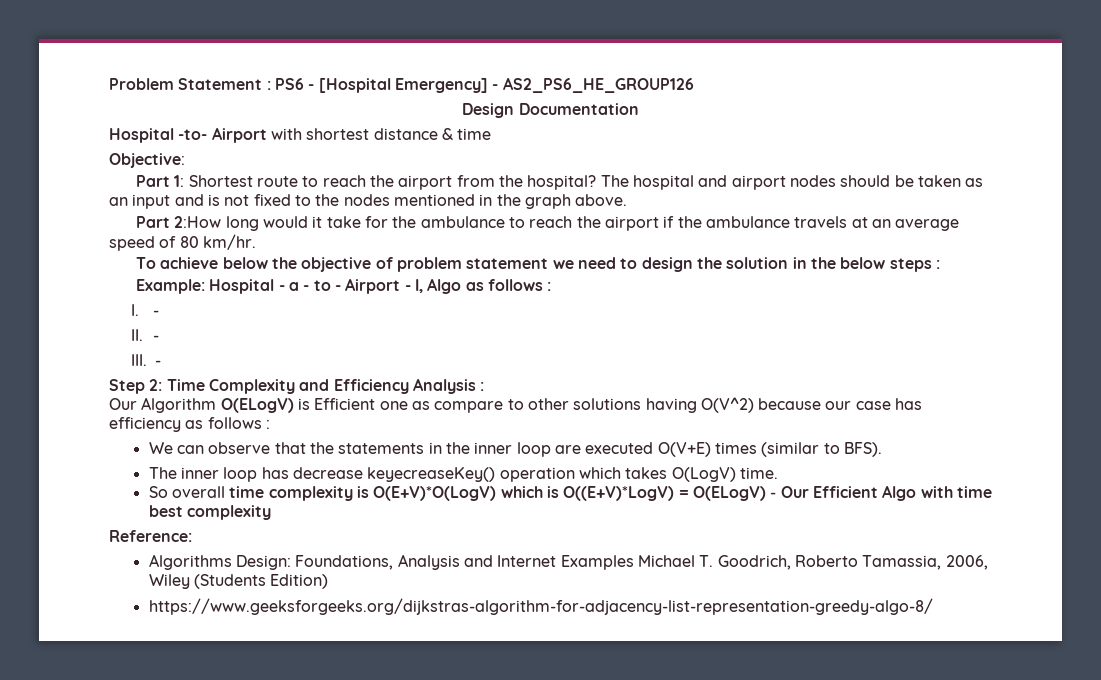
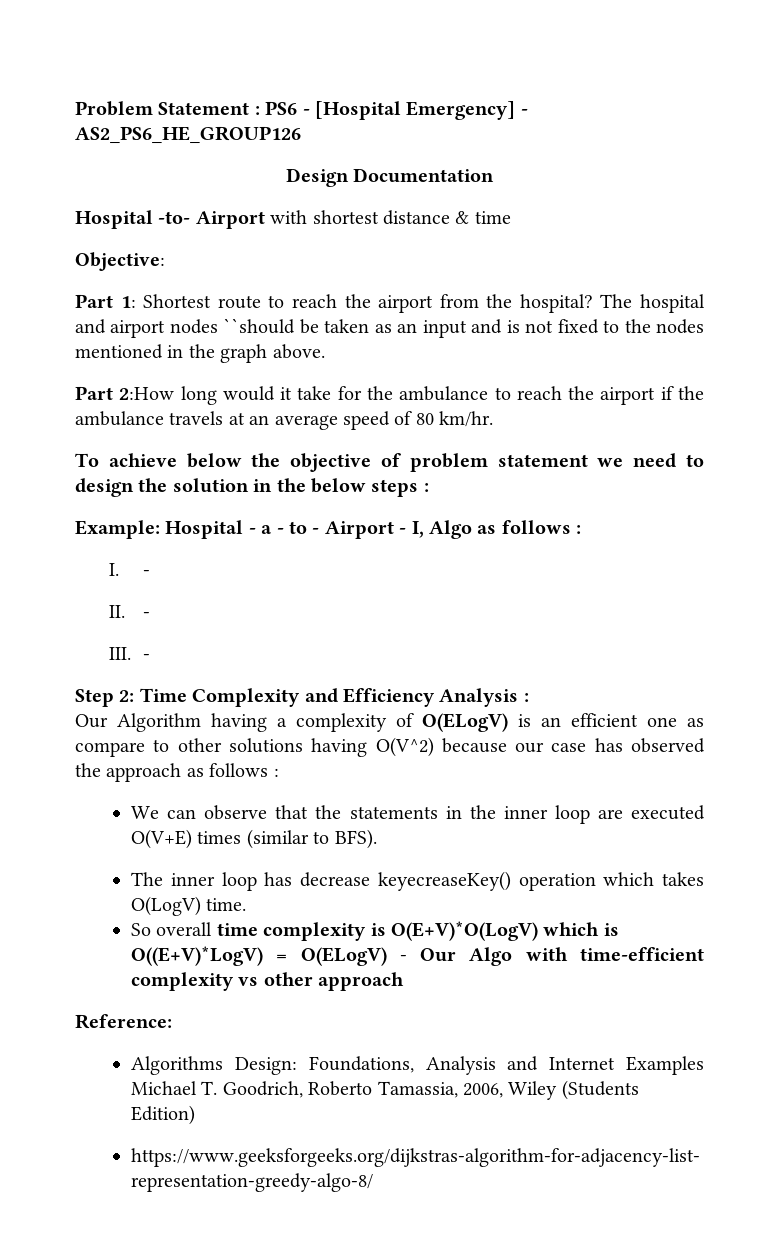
- The hospital and airport nodes should be taken as an input and is not fixed to the nodes mentioned in the graph above.
+ The hospital and airport nodes ``should be taken as an input and is not fixed to the nodes mentioned in the graph above.
- Our Algorithm O(ELogV) is Efficient one as compare to other solutions having O(V^2) because our case has efficiency as follows :
+ Our Algorithm having a complexity of O(ELogV) is an efficient one as compare to other solutions having O(V^2) because our case has observed the approach as follows :
- So overall time complexity is O(E+V)*O(LogV) which is O((E+V)*LogV) = O(ELogV) - Our Efficient Algo with time best complexity
+ So overall time complexity is O(E+V)*O(LogV) which is O((E+V)*LogV) = O(ELogV) - Our Algo with time-efficient complexity vs other approach

